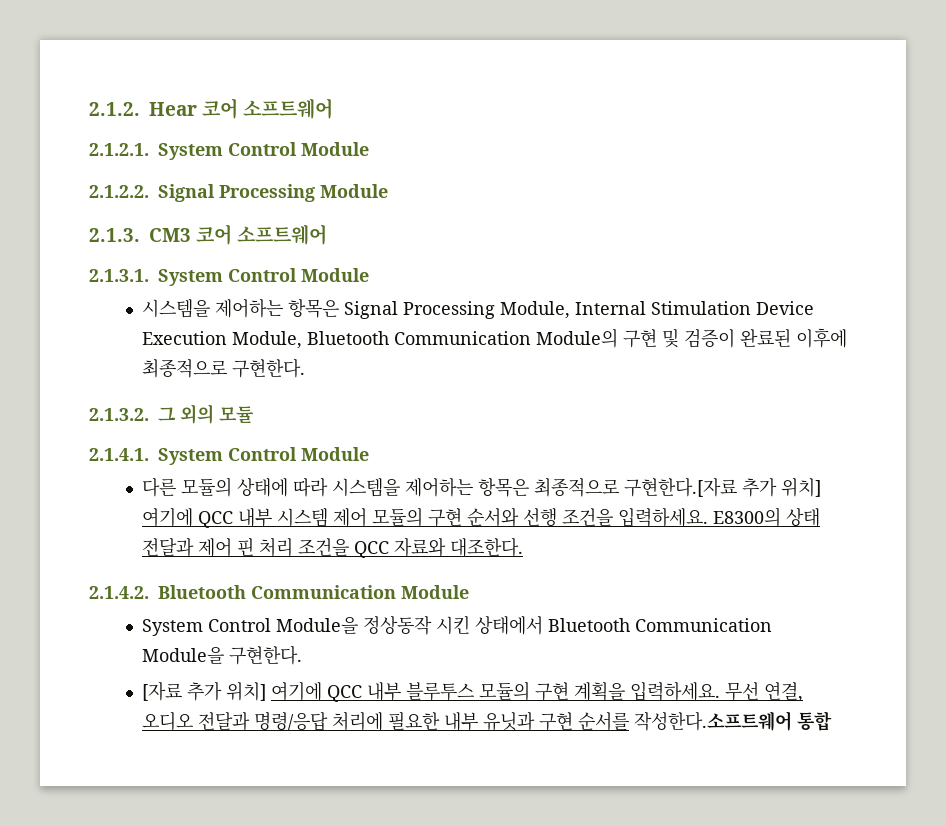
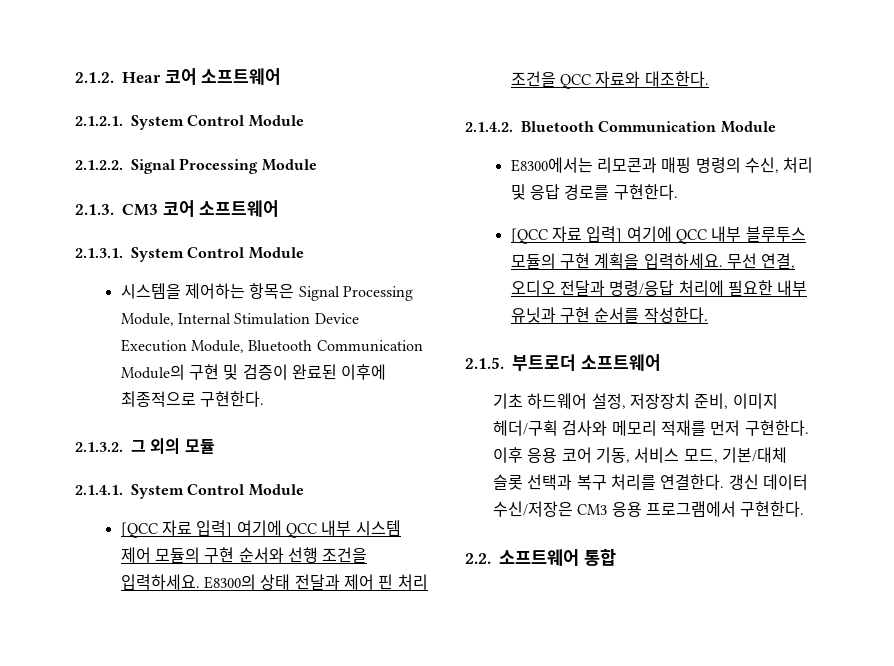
- 다른 모듈의 상태에 따라 시스템을 제어하는 항목은 최종적으로 구현한다.[자료 추가 위치] 여기에 QCC 내부 시스템 제어 모듈의 구현 순서와 선행 조건을 입력하세요.
+ [QCC 자료 입력] 여기에 QCC 내부 시스템 제어 모듈의 구현 순서와 선행 조건을 입력하세요.
- System Control Module을 정상동작 시킨 상태에서 Bluetooth Communication Module을 구현한다.
- [자료 추가 위치] 여기에 QCC 내부 블루투스 모듈의 구현 계획을 입력하세요.
+ E8300에서는 리모콘과 매핑 명령의 수신, 처리 및 응답 경로를 구현한다.
+ [QCC 자료 입력] 여기에 QCC 내부 블루투스 모듈의 구현 계획을 입력하세요.
- 무선 연결, 오디오 전달과 명령/응답 처리에 필요한 내부 유닛과 구현 순서를 작성한다.소프트웨어 통합
+ 무선 연결, 오디오 전달과 명령/응답 처리에 필요한 내부 유닛과 구현 순서를 작성한다.
+ 2.1.5. 부트로더 소프트웨어
+ 기초 하드웨어 설정, 저장장치 준비, 이미지 헤더/구획 검사와 메모리 적재를 먼저 구현한다. 이후 응용 코어 기동, 서비스 모드, 기본/대체 슬롯 선택과 복구 처리를 연결한다. 갱신 데이터 수신/저장은 CM3 응용 프로그램에서 구현한다.
+ 2.2. 소프트웨어 통합

